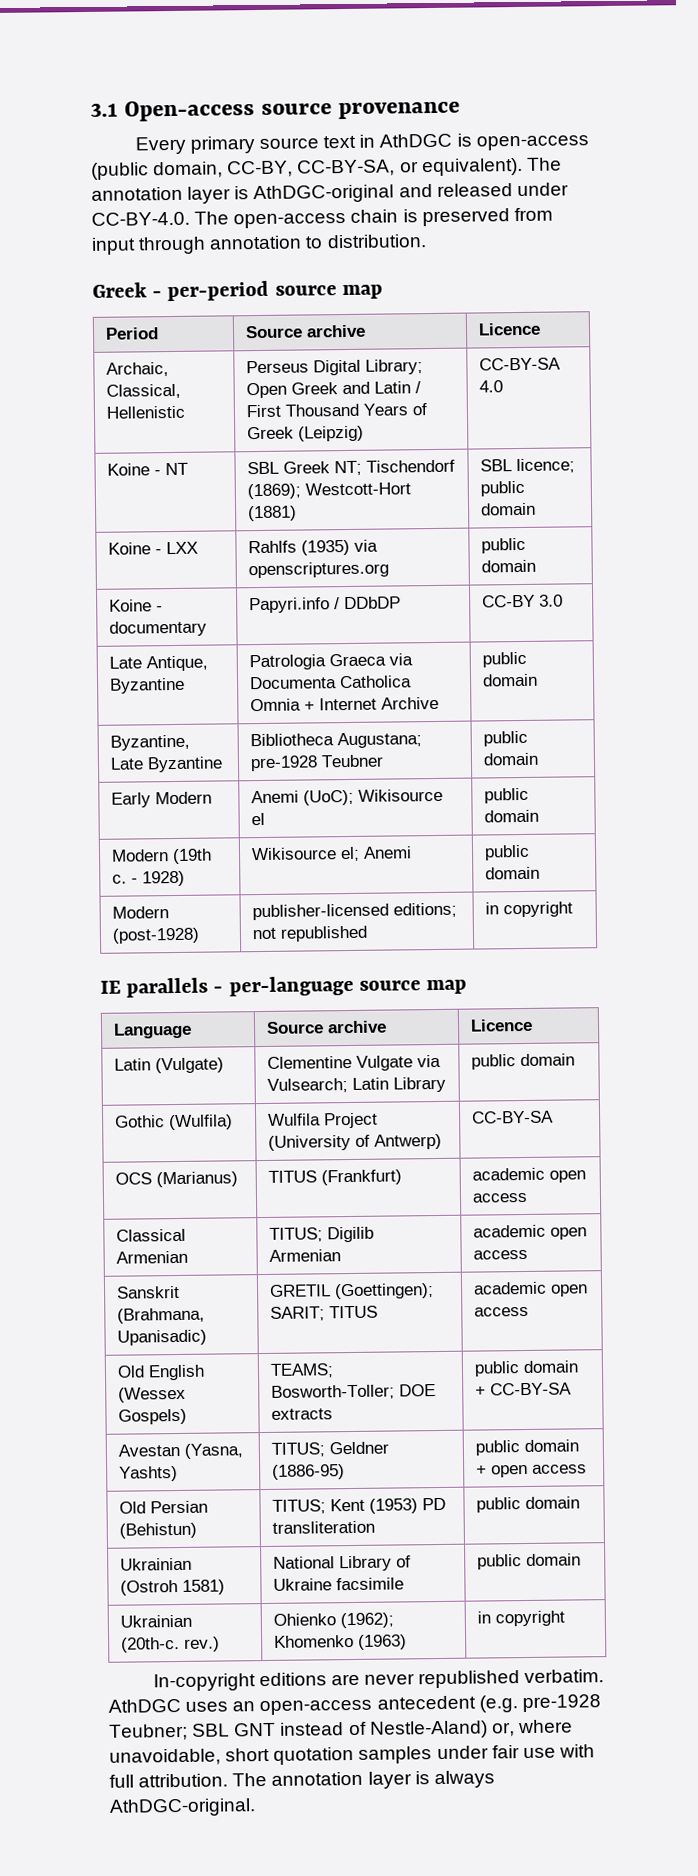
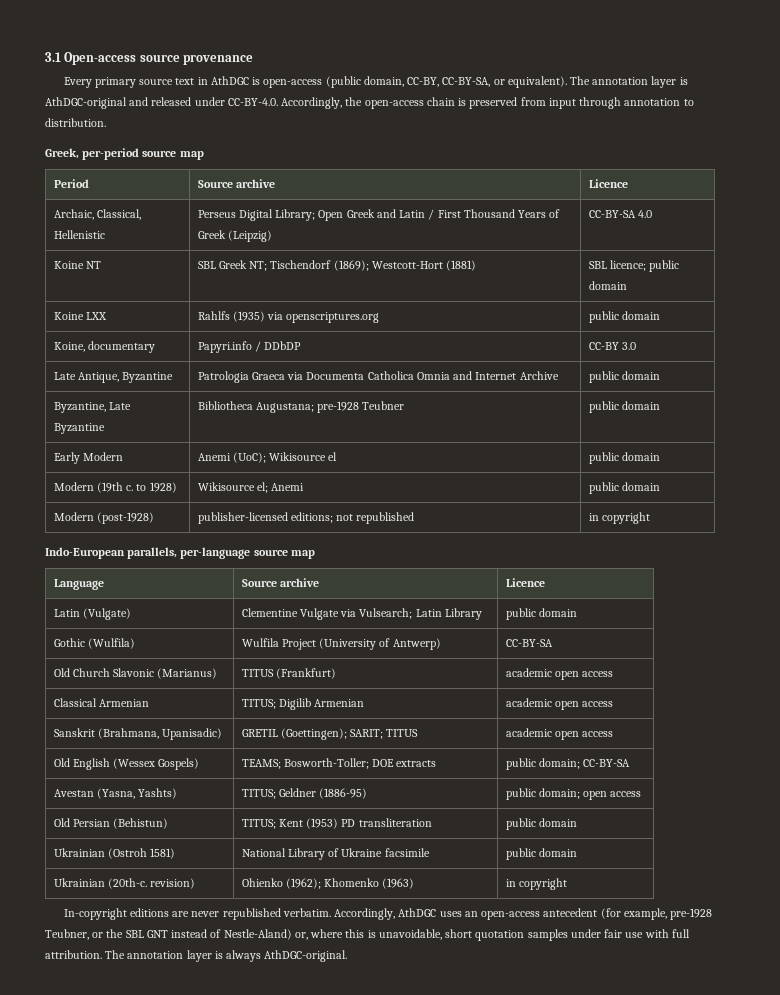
- The annotation layer is AthDGC-original and released under CC-BY-4.0. The open-access chain is preserved from input through annotation to distribution.
+ The annotation layer is AthDGC-original and released under CC-BY-4.0. Accordingly, the open-access chain is preserved from input through annotation to distribution.
- Greek - per-period source map
+ Greek, per-period source map
- Koine - NT | SBL Greek NT; Tischendorf (1869); Westcott-Hort (1881) | SBL licence; public domain
+ Koine NT | SBL Greek NT; Tischendorf (1869); Westcott-Hort (1881) | SBL licence; public domain
- Koine - LXX | Rahlfs (1935) via openscriptures.org | public domain
+ Koine LXX | Rahlfs (1935) via openscriptures.org | public domain
- Koine - documentary | Papyri.info / DDbDP | CC-BY 3.0
+ Koine, documentary | Papyri.info / DDbDP | CC-BY 3.0
- Late Antique, Byzantine | Patrologia Graeca via Documenta Catholica Omnia + Internet Archive | public domain
+ Late Antique, Byzantine | Patrologia Graeca via Documenta Catholica Omnia and Internet Archive | public domain
- Modern (19th c. - 1928) | Wikisource el; Anemi | public domain
+ Modern (19th c. to 1928) | Wikisource el; Anemi | public domain
- IE parallels - per-language source map
+ Indo-European parallels, per-language source map
- OCS (Marianus) | TITUS (Frankfurt) | academic open access
+ Old Church Slavonic (Marianus) | TITUS (Frankfurt) | academic open access
- Old English (Wessex Gospels) | TEAMS; Bosworth-Toller; DOE extracts | public domain + CC-BY-SA
+ Old English (Wessex Gospels) | TEAMS; Bosworth-Toller; DOE extracts | public domain; CC-BY-SA
- Avestan (Yasna, Yashts) | TITUS; Geldner (1886-95) | public domain + open access
+ Avestan (Yasna, Yashts) | TITUS; Geldner (1886-95) | public domain; open access
- Ukrainian (20th-c. rev.) | Ohienko (1962); Khomenko (1963) | in copyright
+ Ukrainian (20th-c. revision) | Ohienko (1962); Khomenko (1963) | in copyright
- AthDGC uses an open-access antecedent (e.g. pre-1928 Teubner; SBL GNT instead of Nestle-Aland) or, where unavoidable, short quotation samples under fair use with full attribution.
+ Accordingly, AthDGC uses an open-access antecedent (for example, pre-1928 Teubner, or the SBL GNT instead of Nestle-Aland) or, where this is unavoidable, short quotation samples under fair use with full attribution.

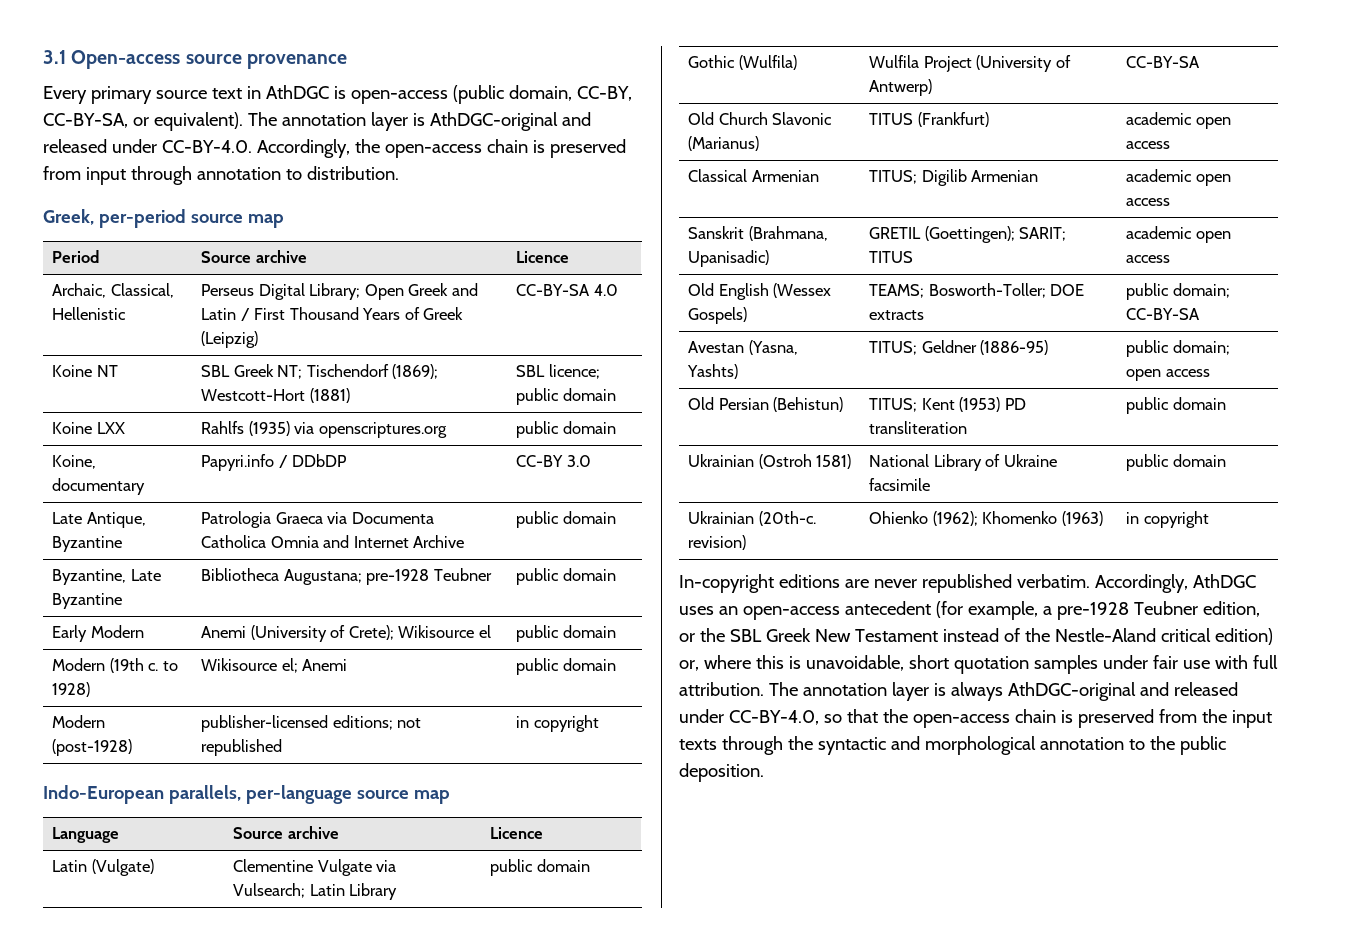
- Early Modern | Anemi (UoC); Wikisource el | public domain
+ Early Modern | Anemi (University of Crete); Wikisource el | public domain
- Accordingly, AthDGC uses an open-access antecedent (for example, pre-1928 Teubner, or the SBL GNT instead of Nestle-Aland) or, where this is unavoidable, short quotation samples under fair use with full attribution.
+ Accordingly, AthDGC uses an open-access antecedent (for example, a pre-1928 Teubner edition, or the SBL Greek New Testament instead of the Nestle-Aland critical edition) or, where this is unavoidable, short quotation samples under fair use with full attribution.
- The annotation layer is always AthDGC-original.
+ The annotation layer is always AthDGC-original and released under CC-BY-4.0, so that the open-access chain is preserved from the input texts through the syntactic and morphological annotation to the public deposition.

